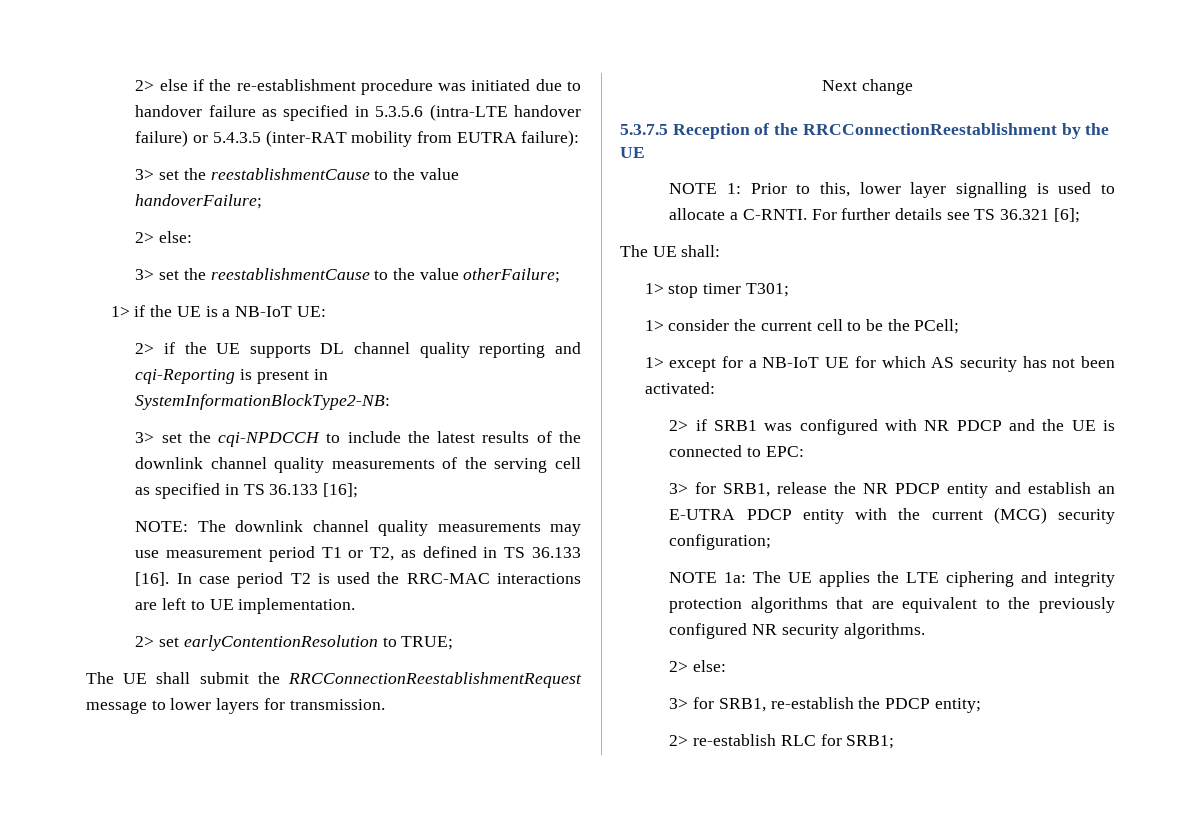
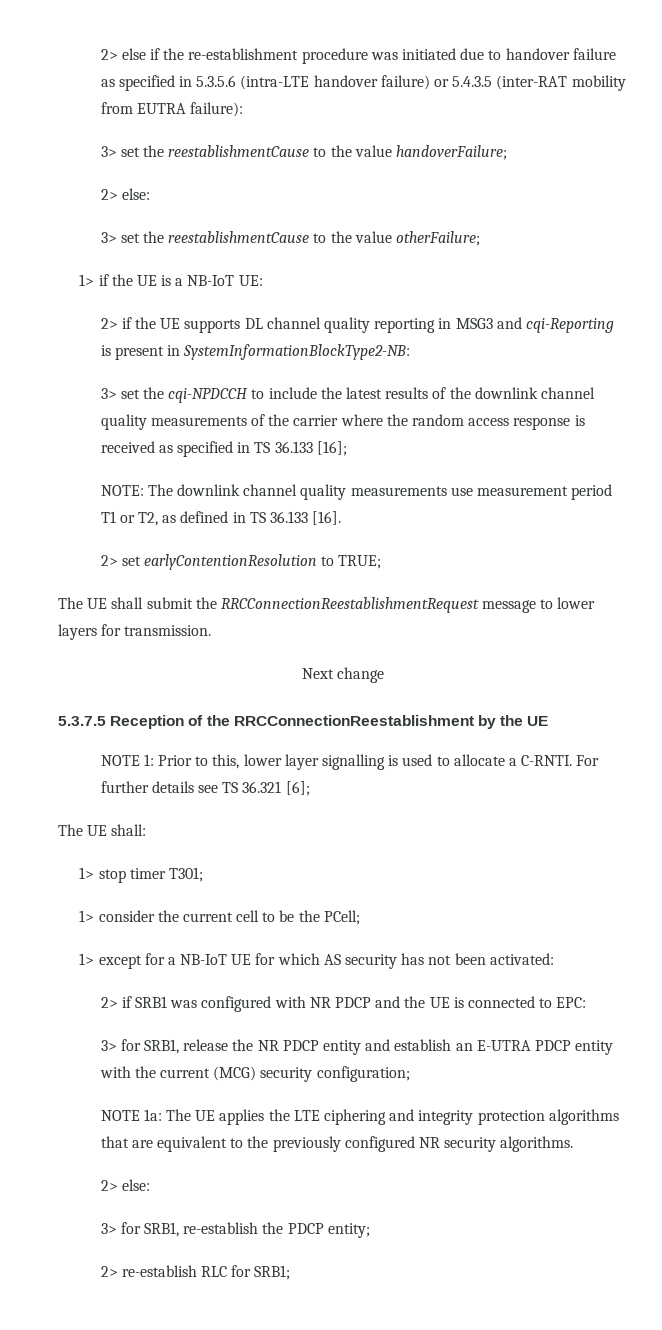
- 2> if the UE supports DL channel quality reporting and cqi-Reporting is present in SystemInformationBlockType2-NB:
+ 2> if the UE supports DL channel quality reporting in MSG3 and cqi-Reporting is present in SystemInformationBlockType2-NB:
- 3> set the cqi-NPDCCH to include the latest results of the downlink channel quality measurements of the serving cell as specified in TS 36.133 [16];
+ 3> set the cqi-NPDCCH to include the latest results of the downlink channel quality measurements of the carrier where the random access response is received as specified in TS 36.133 [16];
- NOTE: The downlink channel quality measurements may use measurement period T1 or T2, as defined in TS 36.133 [16]. In case period T2 is used the RRC-MAC interactions are left to UE implementation.
+ NOTE: The downlink channel quality measurements use measurement period T1 or T2, as defined in TS 36.133 [16].

